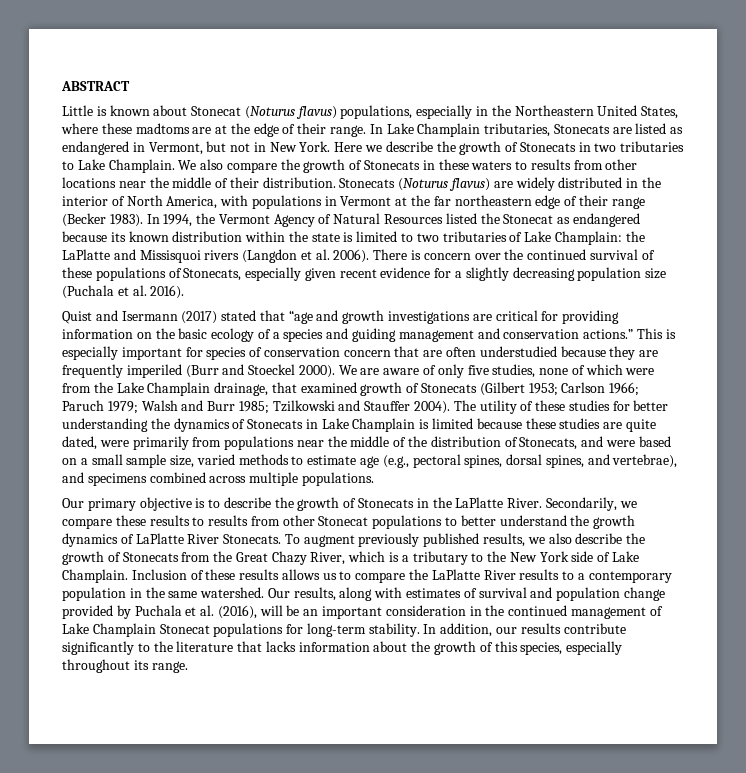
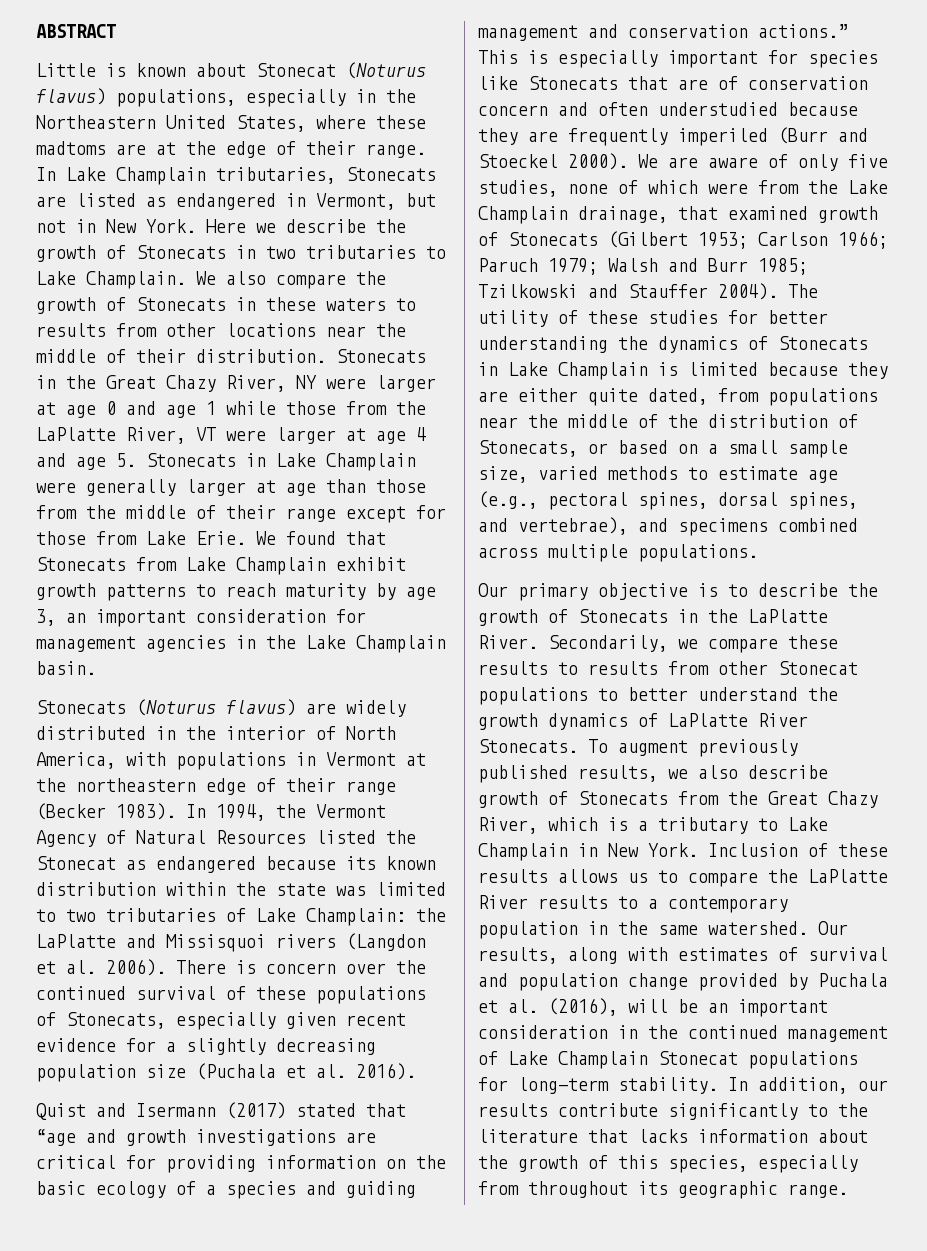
- Stonecats (Noturus flavus) are widely distributed in the interior of North America, with populations in Vermont at the far northeastern edge of their range (Becker 1983).
+ Stonecats in the Great Chazy River, NY were larger at age 0 and age 1 while those from the LaPlatte River, VT were larger at age 4 and age 5. Stonecats in Lake Champlain were generally larger at age than those from the middle of their range except for those from Lake Erie. We found that Stonecats from Lake Champlain exhibit growth patterns to reach maturity by age 3, an important consideration for management agencies in the Lake Champlain basin.
+ Stonecats (Noturus flavus) are widely distributed in the interior of North America, with populations in Vermont at the northeastern edge of their range (Becker 1983).
- In 1994, the Vermont Agency of Natural Resources listed the Stonecat as endangered because its known distribution within the state is limited to two tributaries of Lake Champlain: the LaPlatte and Missisquoi rivers (Langdon et al. 2006).
+ In 1994, the Vermont Agency of Natural Resources listed the Stonecat as endangered because its known distribution within the state was limited to two tributaries of Lake Champlain: the LaPlatte and Missisquoi rivers (Langdon et al. 2006).
- This is especially important for species of conservation concern that are often understudied because they are frequently imperiled (Burr and Stoeckel 2000).
+ This is especially important for species like Stonecats that are of conservation concern and often understudied because they are frequently imperiled (Burr and Stoeckel 2000).
- The utility of these studies for better understanding the dynamics of Stonecats in Lake Champlain is limited because these studies are quite dated, were primarily from populations near the middle of the distribution of Stonecats, and were based on a small sample size, varied methods to estimate age (e.g., pectoral spines, dorsal spines, and vertebrae), and specimens combined across multiple populations.
+ The utility of these studies for better understanding the dynamics of Stonecats in Lake Champlain is limited because they are either quite dated, from populations near the middle of the distribution of Stonecats, or based on a small sample size, varied methods to estimate age (e.g., pectoral spines, dorsal spines, and vertebrae), and specimens combined across multiple populations.
- To augment previously published results, we also describe the growth of Stonecats from the Great Chazy River, which is a tributary to the New York side of Lake Champlain.
+ To augment previously published results, we also describe growth of Stonecats from the Great Chazy River, which is a tributary to Lake Champlain in New York.
- In addition, our results contribute significantly to the literature that lacks information about the growth of this species, especially throughout its range.
+ In addition, our results contribute significantly to the literature that lacks information about the growth of this species, especially from throughout its geographic range.

